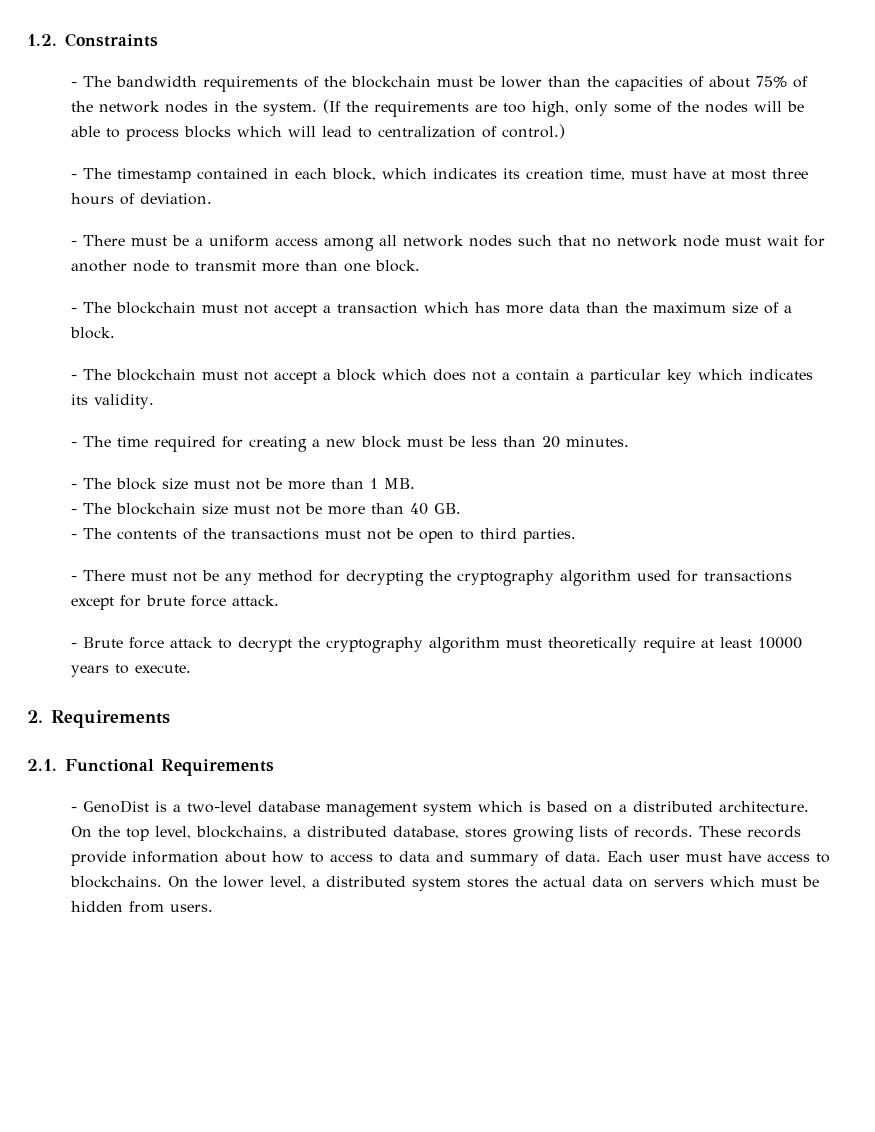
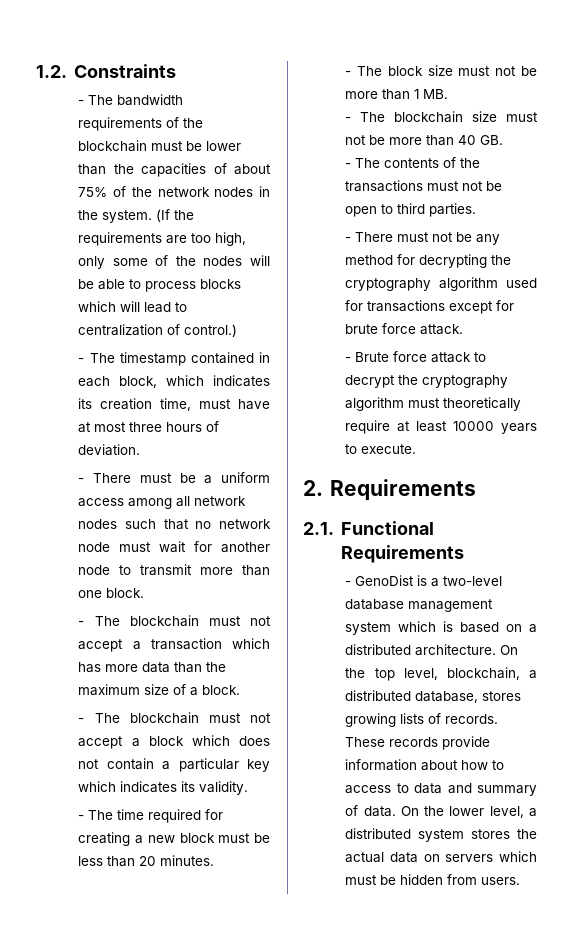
- - The blockchain must not accept a block which does not a contain a particular key which indicates its validity.
+ - The blockchain must not accept a block which does not contain a particular key which indicates its validity.
- On the top level, blockchains, a distributed database, stores growing lists of records.
+ On the top level, blockchain, a distributed database, stores growing lists of records.
- Each user must have access to blockchains.

